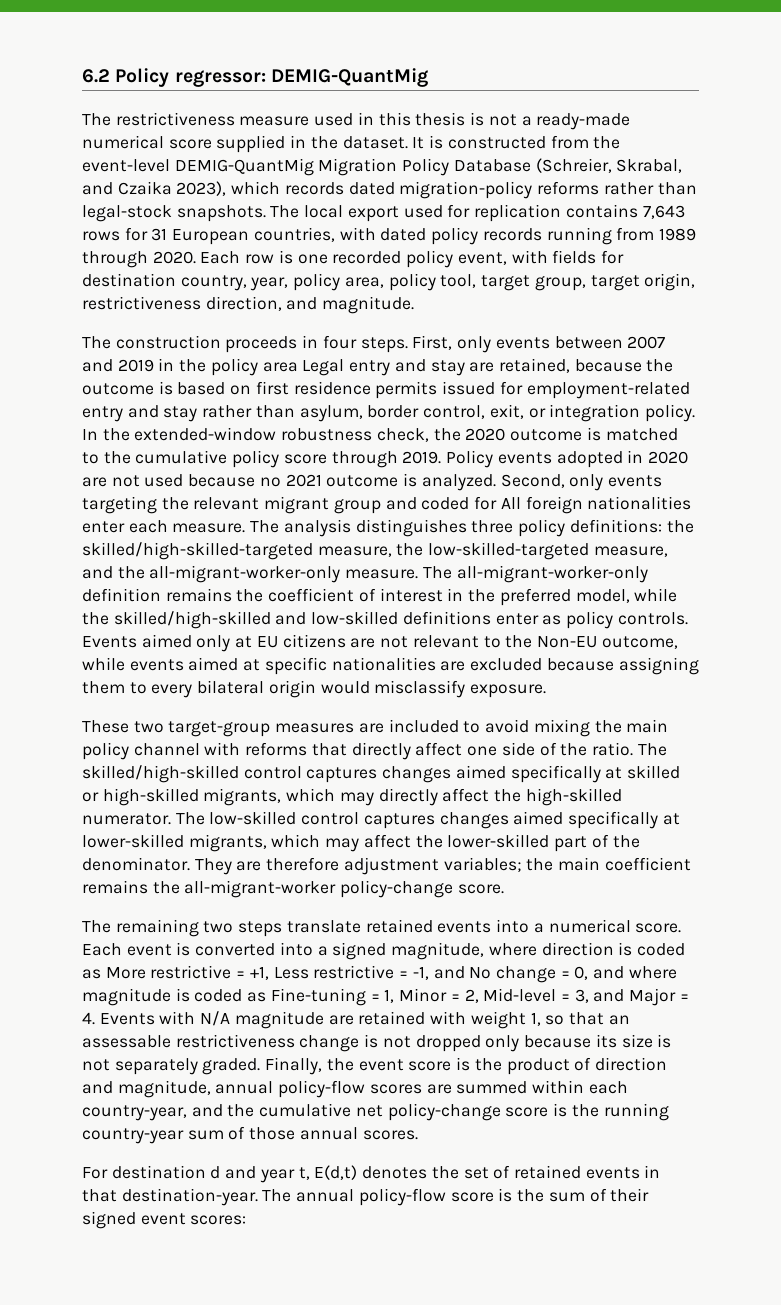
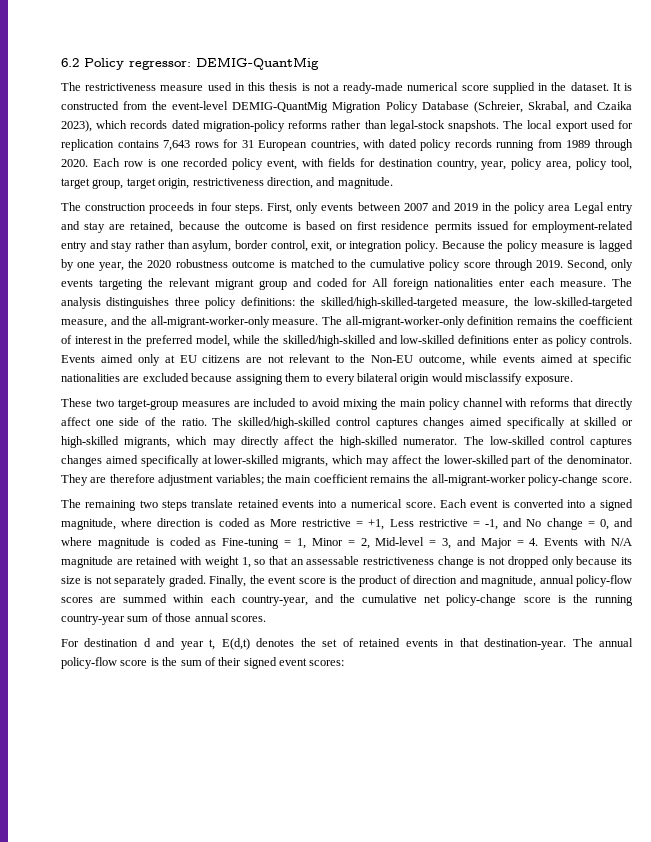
- In the extended-window robustness check, the 2020 outcome is matched to the cumulative policy score through 2019.
+ Because the policy measure is lagged by one year, the 2020 robustness outcome is matched to the cumulative policy score through 2019.
- Policy events adopted in 2020 are not used because no 2021 outcome is analyzed.

